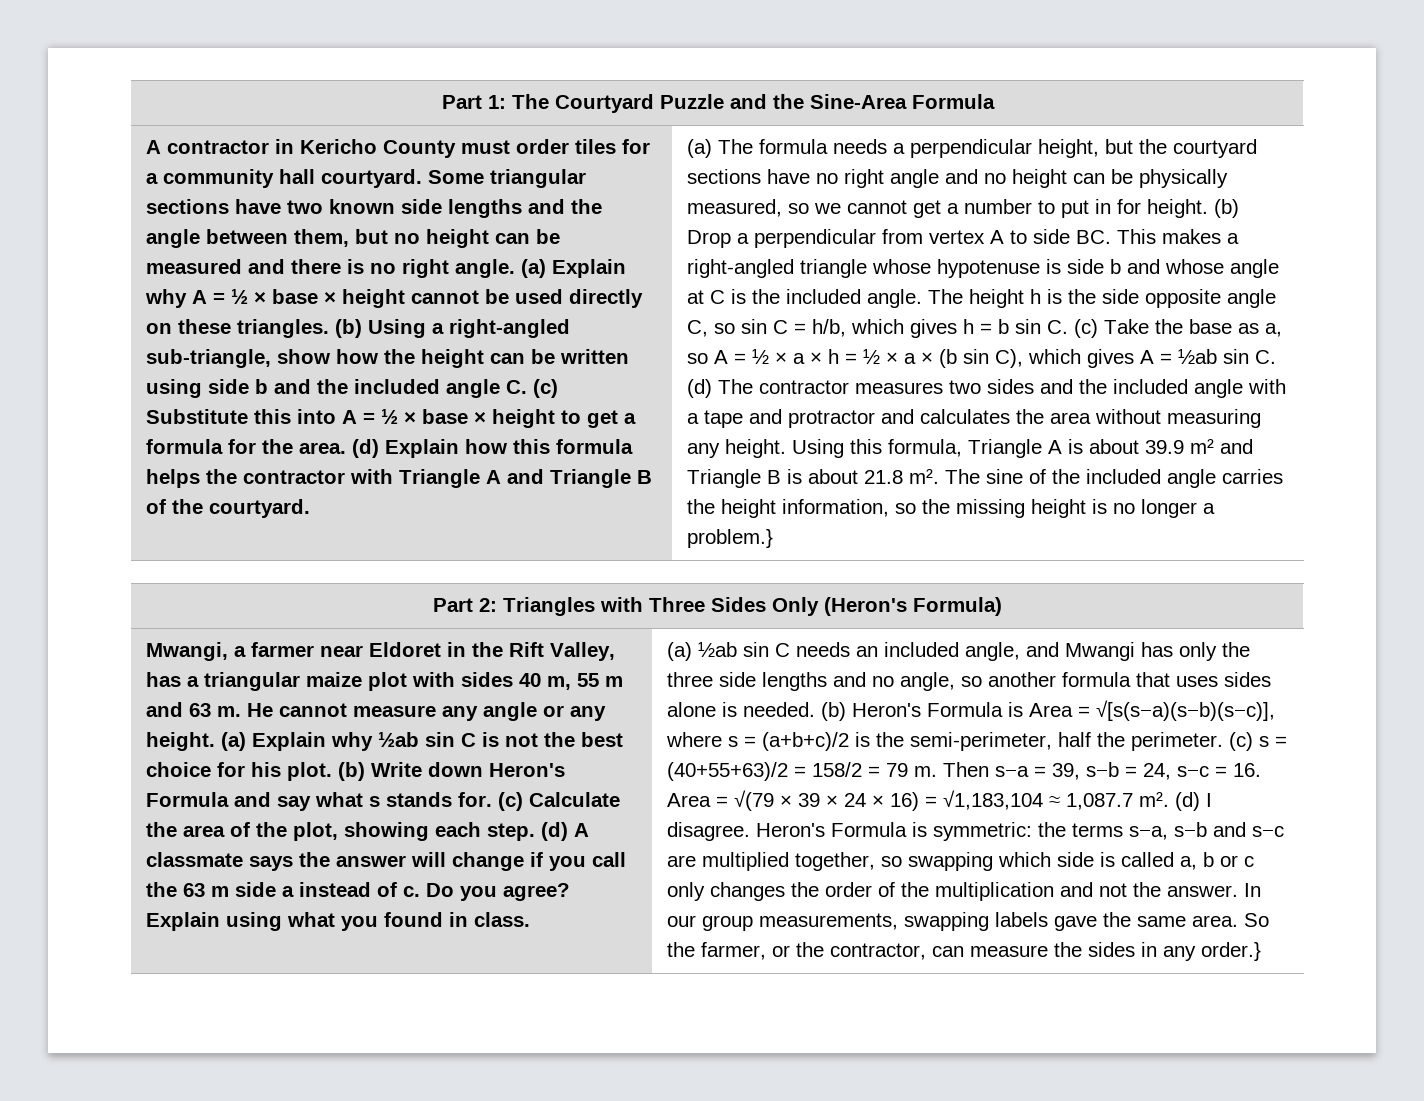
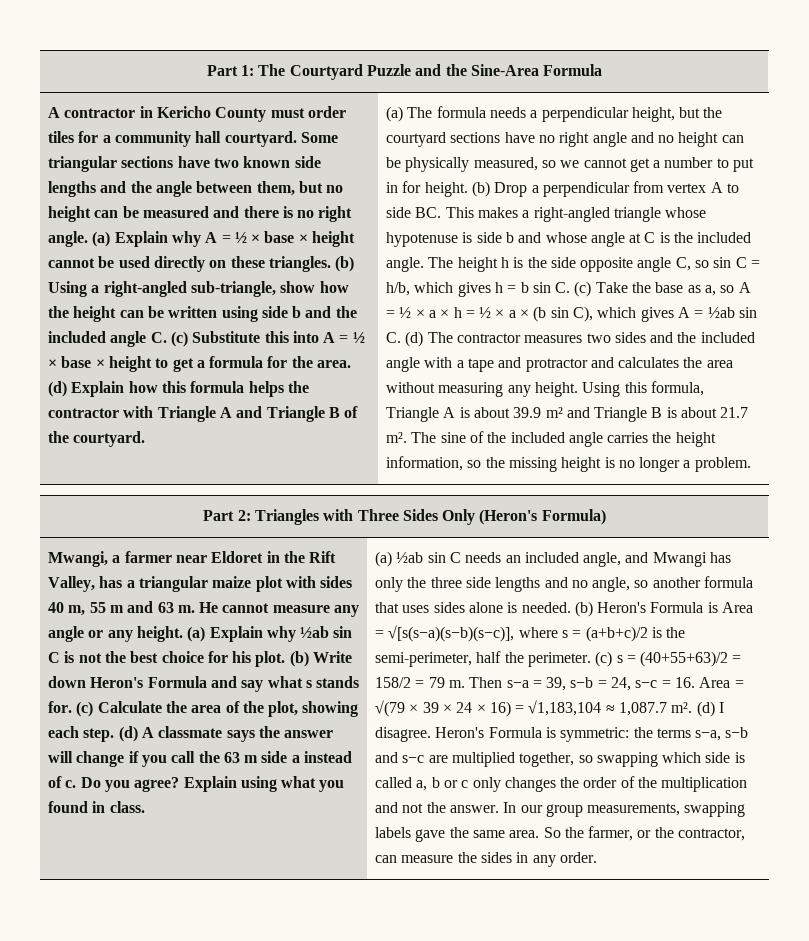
- Using this formula, Triangle A is about 39.9 m² and Triangle B is about 21.8 m².
+ Using this formula, Triangle A is about 39.9 m² and Triangle B is about 21.7 m².
- The sine of the included angle carries the height information, so the missing height is no longer a problem.}
+ The sine of the included angle carries the height information, so the missing height is no longer a problem.
- So the farmer, or the contractor, can measure the sides in any order.}
+ So the farmer, or the contractor, can measure the sides in any order.

